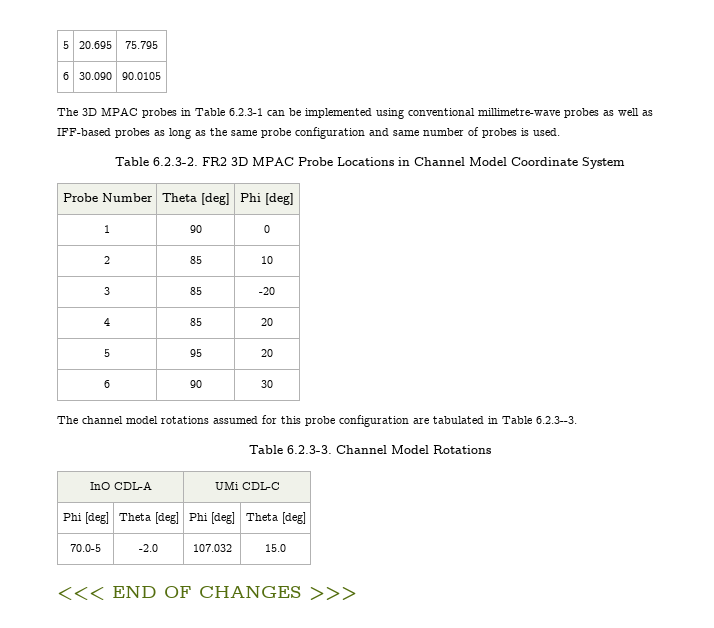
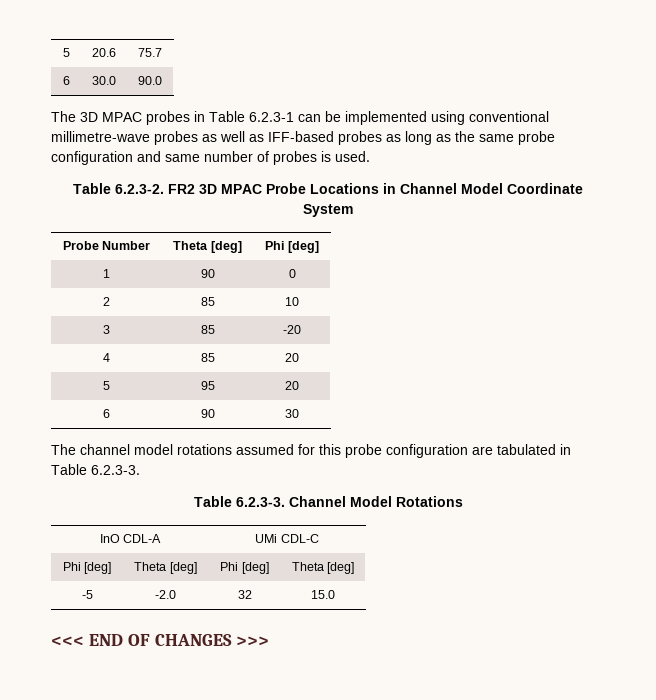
- 5 | 20.695 | 75.795
- 6 | 30.090 | 90.0105
+ 5 | 20.6 | 75.7
+ 6 | 30.0 | 90.0
- The channel model rotations assumed for this probe configuration are tabulated in Table 6.2.3--3.
+ The channel model rotations assumed for this probe configuration are tabulated in Table 6.2.3-3.
- 70.0-5 | -2.0 | 107.032 | 15.0
+ -5 | -2.0 | 32 | 15.0

